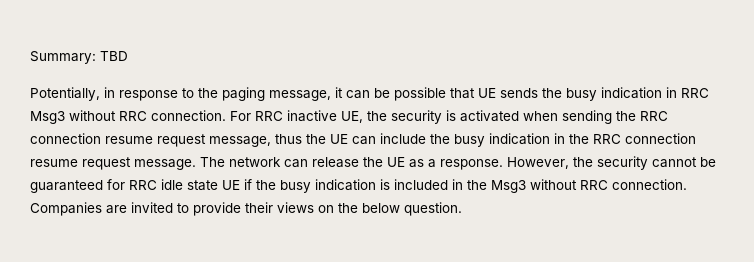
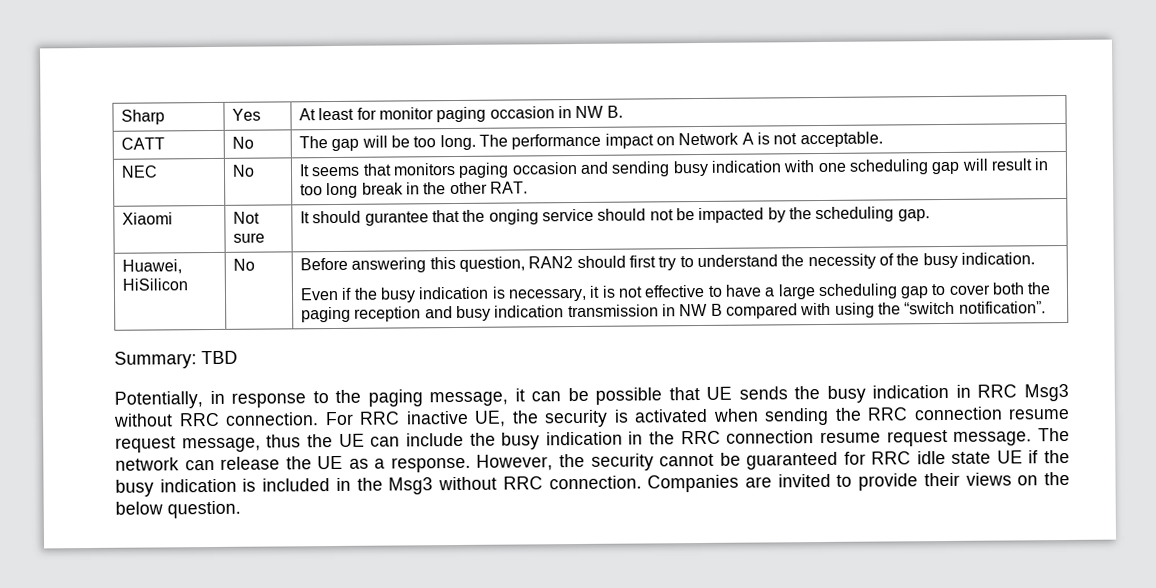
+ Sharp | Yes | At least for monitor paging occasion in NW B.
+ CATT | No | The gap will be too long. The performance impact on Network A is not acceptable.
+ NEC | No | It seems that monitors paging occasion and sending busy indication with one scheduling gap will result in too long break in the other RAT.
+ Xiaomi | Not sure | It should gurantee that the onging service should not be impacted by the scheduling gap.
+ Huawei, HiSilicon | No | Before answering this question, RAN2 should first try to understand the necessity of the busy indication.
+ Even if the busy indication is necessary, it is not effective to have a large scheduling gap to cover both the paging reception and busy indication transmission in NW B compared with using the “switch notification”.

